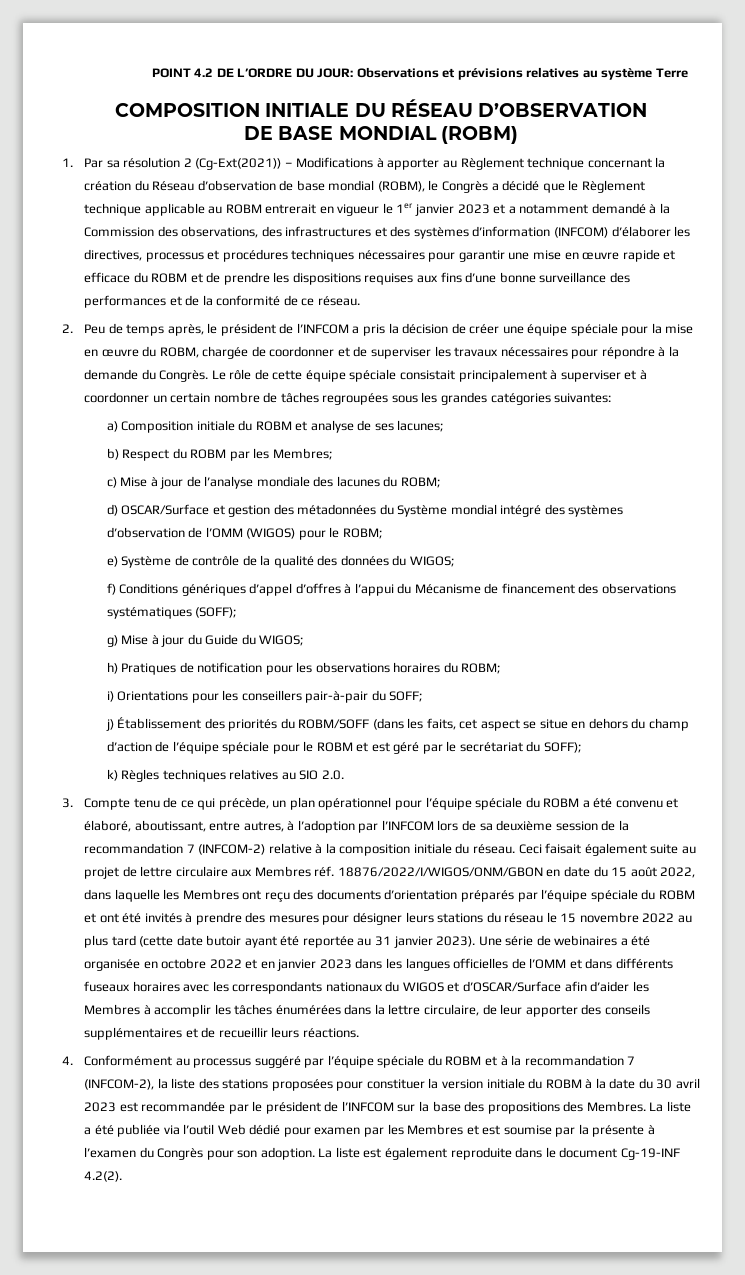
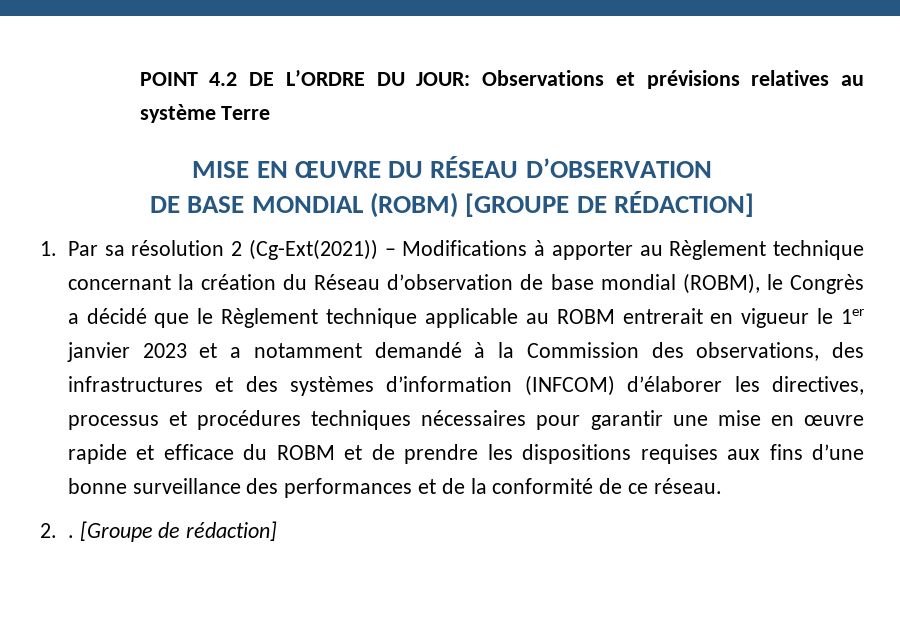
- COMPOSITION INITIALE DU RÉSEAU D’OBSERVATION
+ MISE EN ŒUVRE DU RÉSEAU D’OBSERVATION
- DE BASE MONDIAL (ROBM)
+ DE BASE MONDIAL (ROBM) [GROUPE DE RÉDACTION]
- 2. Peu de temps après, le président de l’INFCOM a pris la décision de créer une équipe spéciale pour la mise en œuvre du ROBM, chargée de coordonner et de superviser les travaux nécessaires pour répondre à la demande du Congrès. Le rôle de cette équipe spéciale consistait principalement à superviser et à coordonner un certain nombre de tâches regroupées sous les grandes catégories suivantes:
- a) Composition initiale du ROBM et analyse de ses lacunes;
- b) Respect du ROBM par les Membres;
- c) Mise à jour de l’analyse mondiale des lacunes du ROBM;
- d) OSCAR/Surface et gestion des métadonnées du Système mondial intégré des systèmes d’observation de l’OMM (WIGOS) pour le ROBM;
- e) Système de contrôle de la qualité des données du WIGOS;
- f) Conditions génériques d’appel d’offres à l’appui du Mécanisme de financement des observations systématiques (SOFF);
- g) Mise à jour du Guide du WIGOS;
- h) Pratiques de notification pour les observations horaires du ROBM;
- i) Orientations pour les conseillers pair-à-pair du SOFF;
- j) Établissement des priorités du ROBM/SOFF (dans les faits, cet aspect se situe en dehors du champ d’action de l’équipe spéciale pour le ROBM et est géré par le secrétariat du SOFF);
- k) Règles techniques relatives au SIO 2.0.
- 3. Compte tenu de ce qui précède, un plan opérationnel pour l’équipe spéciale du ROBM a été convenu et élaboré, aboutissant, entre autres, à l’adoption par l’INFCOM lors de sa deuxième session de la recommandation 7 (INFCOM-2) relative à la composition initiale du réseau. Ceci faisait également suite au projet de lettre circulaire aux Membres réf. 18876/2022/I/WIGOS/ONM/GBON en date du 15 août 2022, dans laquelle les Membres ont reçu des documents d’orientation préparés par l’équipe spéciale du ROBM et ont été invités à prendre des mesures pour désigner leurs stations du réseau le 15 novembre 2022 au plus tard (cette date butoir ayant été reportée au 31 janvier 2023). Une série de webinaires a été organisée en octobre 2022 et en janvier 2023 dans les langues officielles de l’OMM et dans différents fuseaux horaires avec les correspondants nationaux du WIGOS et d’OSCAR/Surface afin d’aider les Membres à accomplir les tâches énumérées dans la lettre circulaire, de leur apporter des conseils supplémentaires et de recueillir leurs réactions.
- 4. Conformément au processus suggéré par l’équipe spéciale du ROBM et à la recommandation 7 (INFCOM-2), la liste des stations proposées pour constituer la version initiale du ROBM à la date du 30 avril 2023 est recommandée par le président de l’INFCOM sur la base des propositions des Membres. La liste a été publiée via l’outil Web dédié pour examen par les Membres et est soumise par la présente à l’examen du Congrès pour son adoption. La liste est également reproduite dans le document Cg-19-INF 4.2(2).
+ 2. . [Groupe de rédaction]

